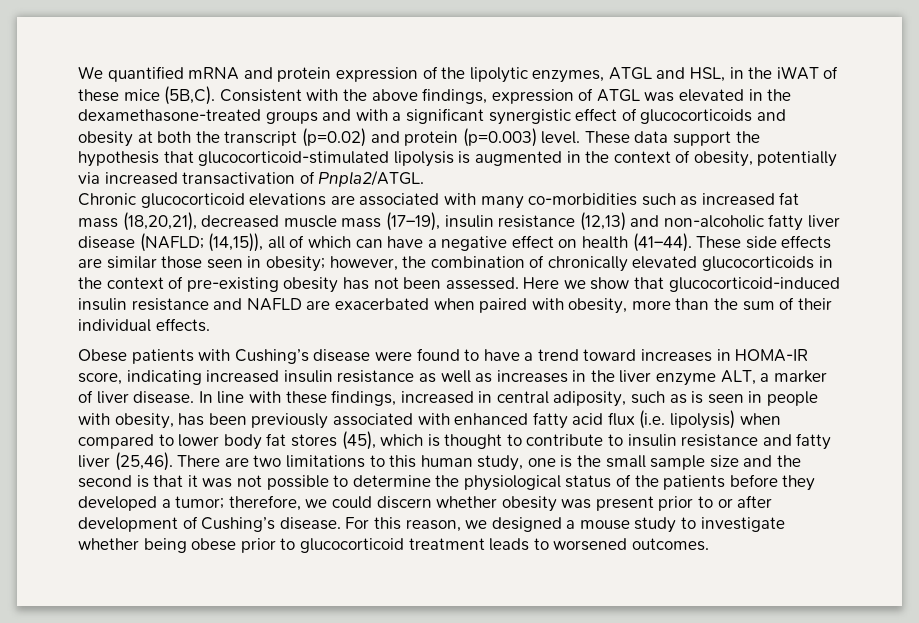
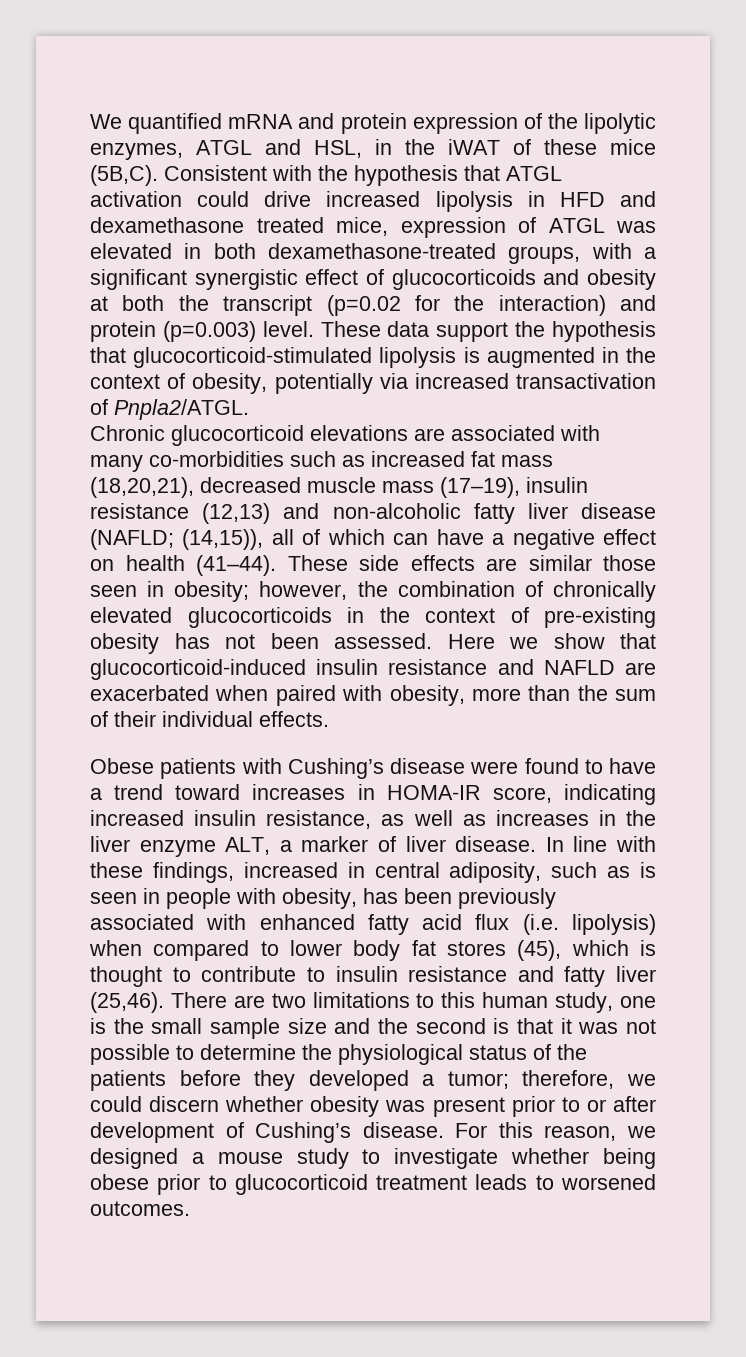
- Consistent with the above findings, expression of ATGL was elevated in the dexamethasone-treated groups and with a significant synergistic effect of glucocorticoids and obesity at both the transcript (p=0.02) and protein (p=0.003) level.
+ Consistent with the hypothesis that ATGL activation could drive increased lipolysis in HFD and dexamethasone treated mice, expression of ATGL was elevated in both dexamethasone-treated groups, with a significant synergistic effect of glucocorticoids and obesity at both the transcript (p=0.02 for the interaction) and protein (p=0.003) level.
- Obese patients with Cushing’s disease were found to have a trend toward increases in HOMA-IR score, indicating increased insulin resistance as well as increases in the liver enzyme ALT, a marker of liver disease.
+ Obese patients with Cushing’s disease were found to have a trend toward increases in HOMA-IR score, indicating increased insulin resistance, as well as increases in the liver enzyme ALT, a marker of liver disease.

